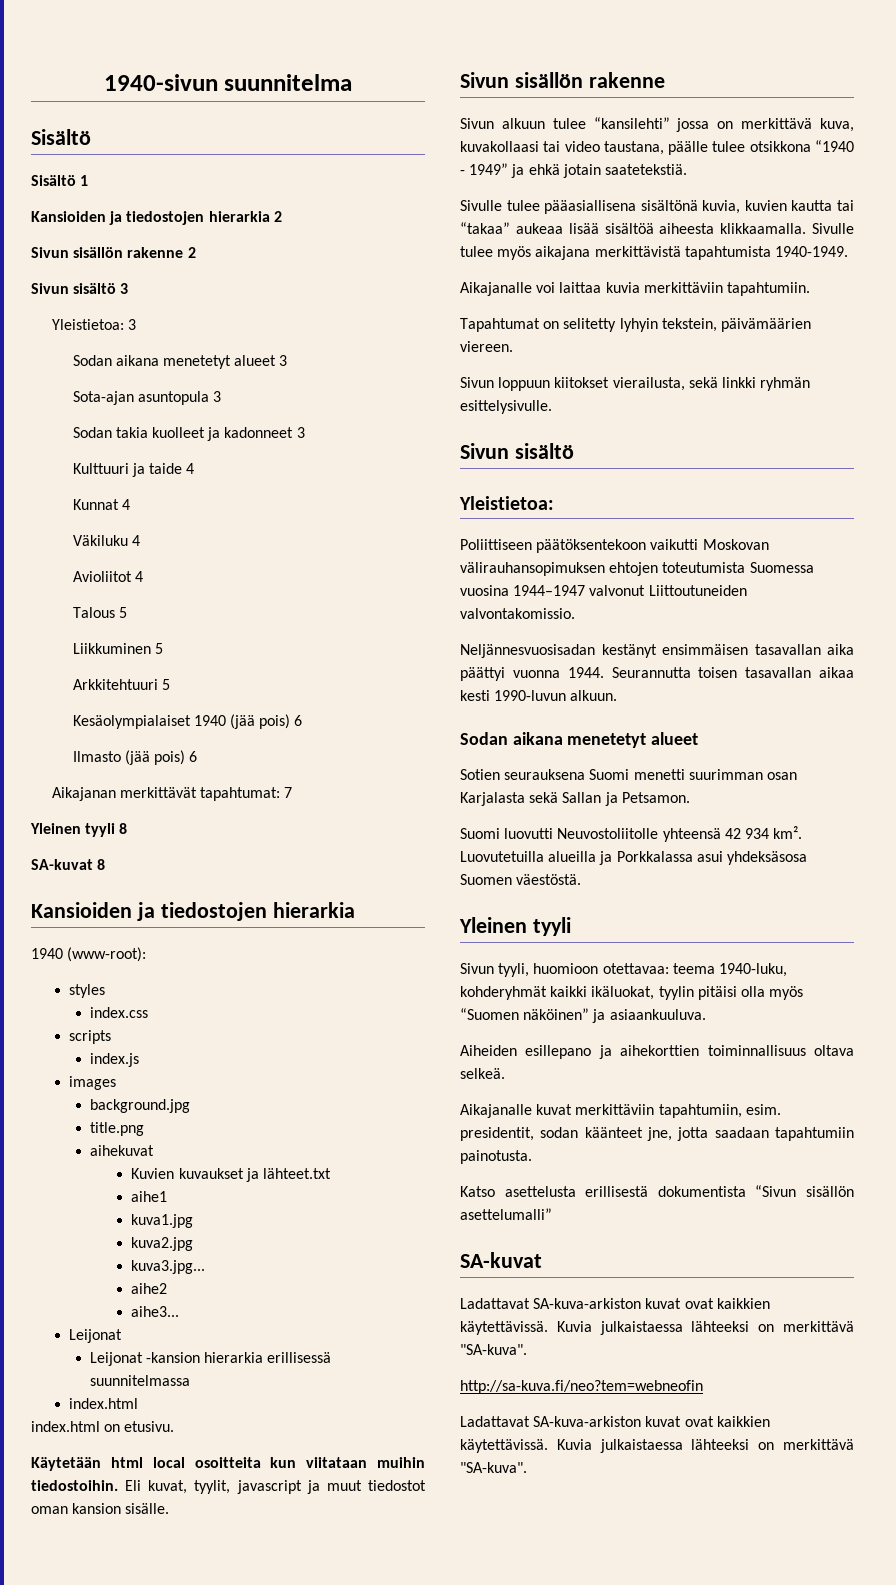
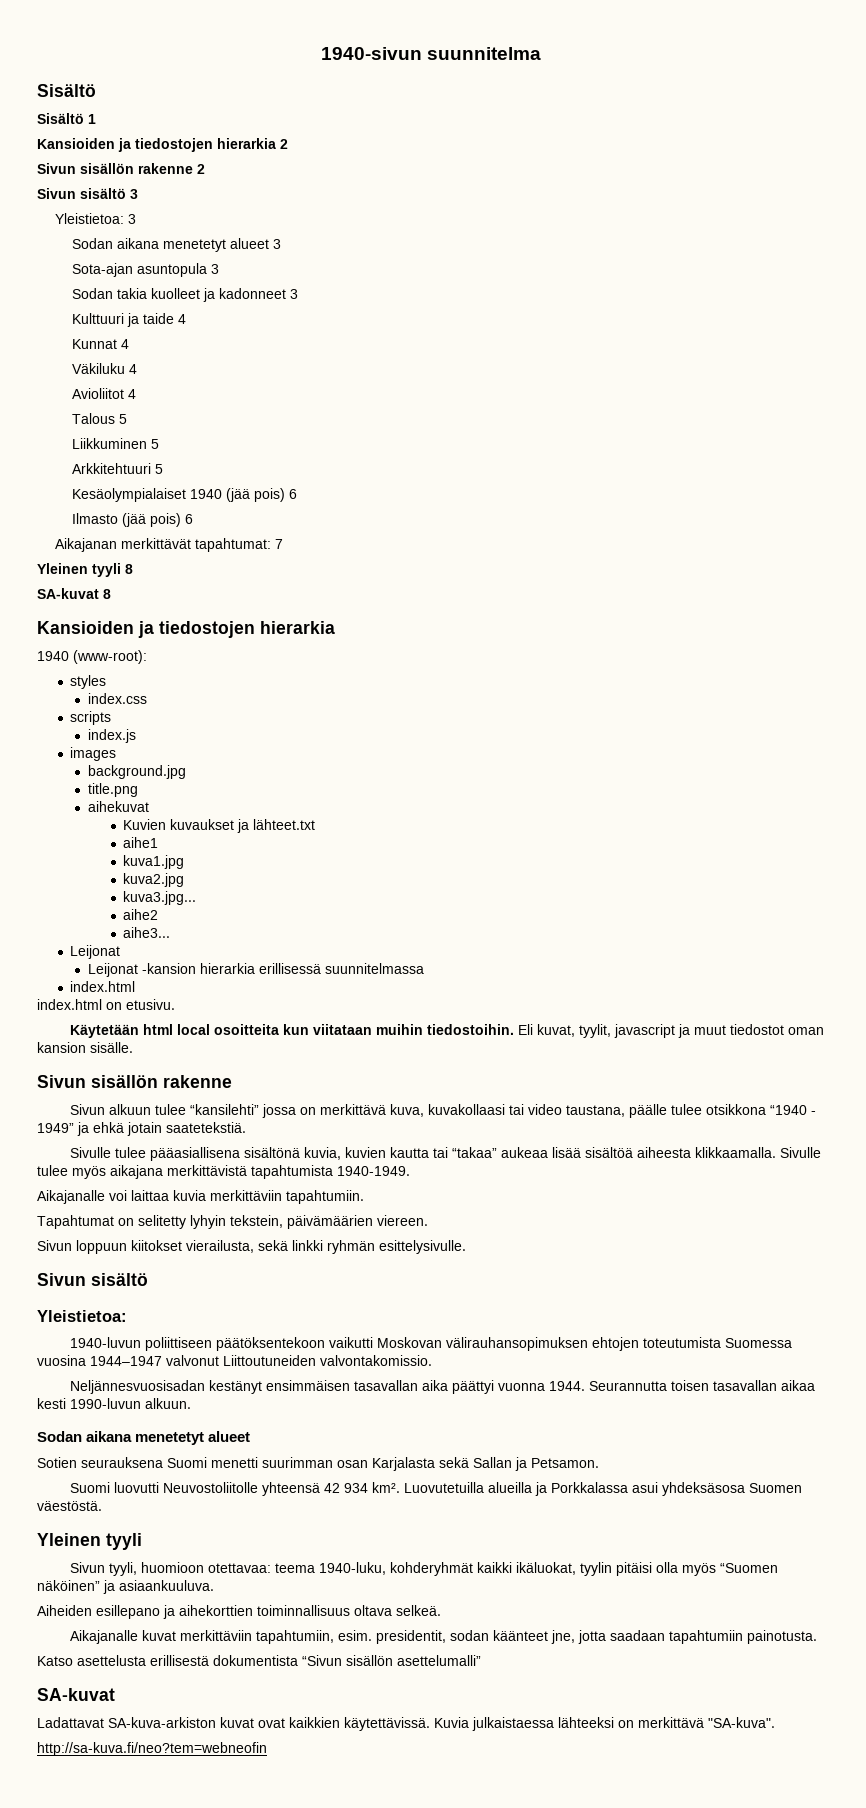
- Poliittiseen päätöksentekoon vaikutti Moskovan välirauhansopimuksen ehtojen toteutumista Suomessa vuosina 1944–1947 valvonut Liittoutuneiden valvontakomissio.
+ 1940-luvun poliittiseen päätöksentekoon vaikutti Moskovan välirauhansopimuksen ehtojen toteutumista Suomessa vuosina 1944–1947 valvonut Liittoutuneiden valvontakomissio.
  http://sa-kuva.fi/neo?tem=webneofin
- Ladattavat SA-kuva-arkiston kuvat ovat kaikkien käytettävissä. Kuvia julkaistaessa lähteeksi on merkittävä "SA-kuva".

